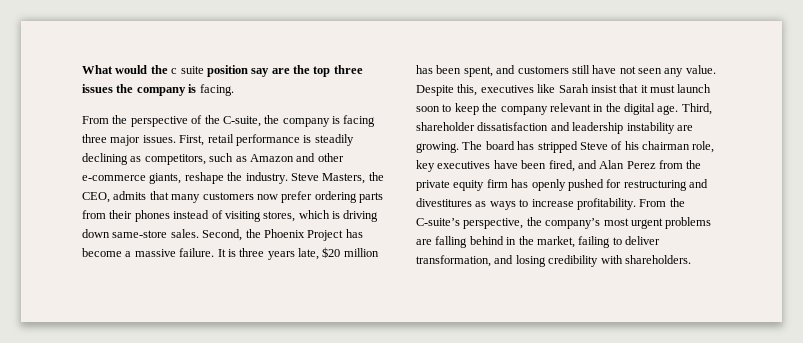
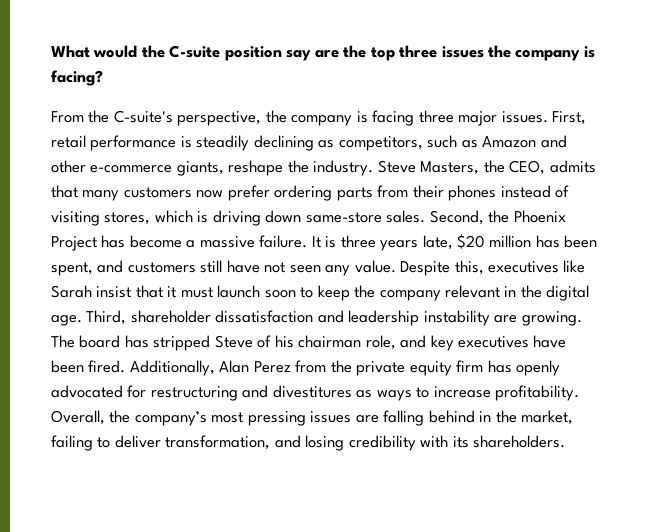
- What would the c suite position say are the top three issues the company is facing.
- From the perspective of the C-suite, the company is facing three major issues.
+ What would the C-suite position say are the top three issues the company is facing?
+ From the C-suite's perspective, the company is facing three major issues.
- The board has stripped Steve of his chairman role, key executives have been fired, and Alan Perez from the private equity firm has openly pushed for restructuring and divestitures as ways to increase profitability.
+ The board has stripped Steve of his chairman role, and key executives have been fired. Additionally, Alan Perez from the private equity firm has openly advocated for restructuring and divestitures as ways to increase profitability.
- From the C-suite’s perspective, the company’s most urgent problems are falling behind in the market, failing to deliver transformation, and losing credibility with shareholders.
+ Overall, the company’s most pressing issues are falling behind in the market, failing to deliver transformation, and losing credibility with its shareholders.

